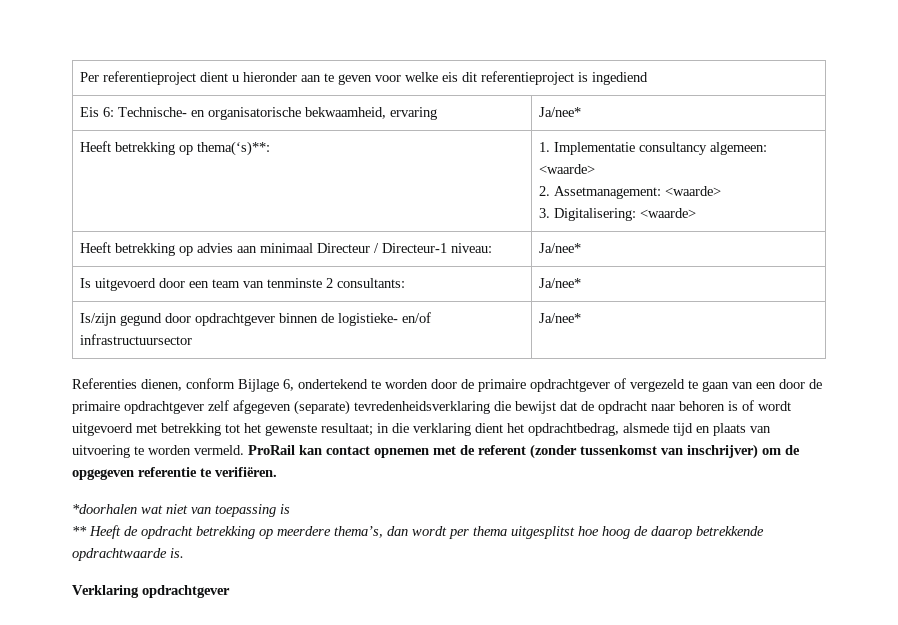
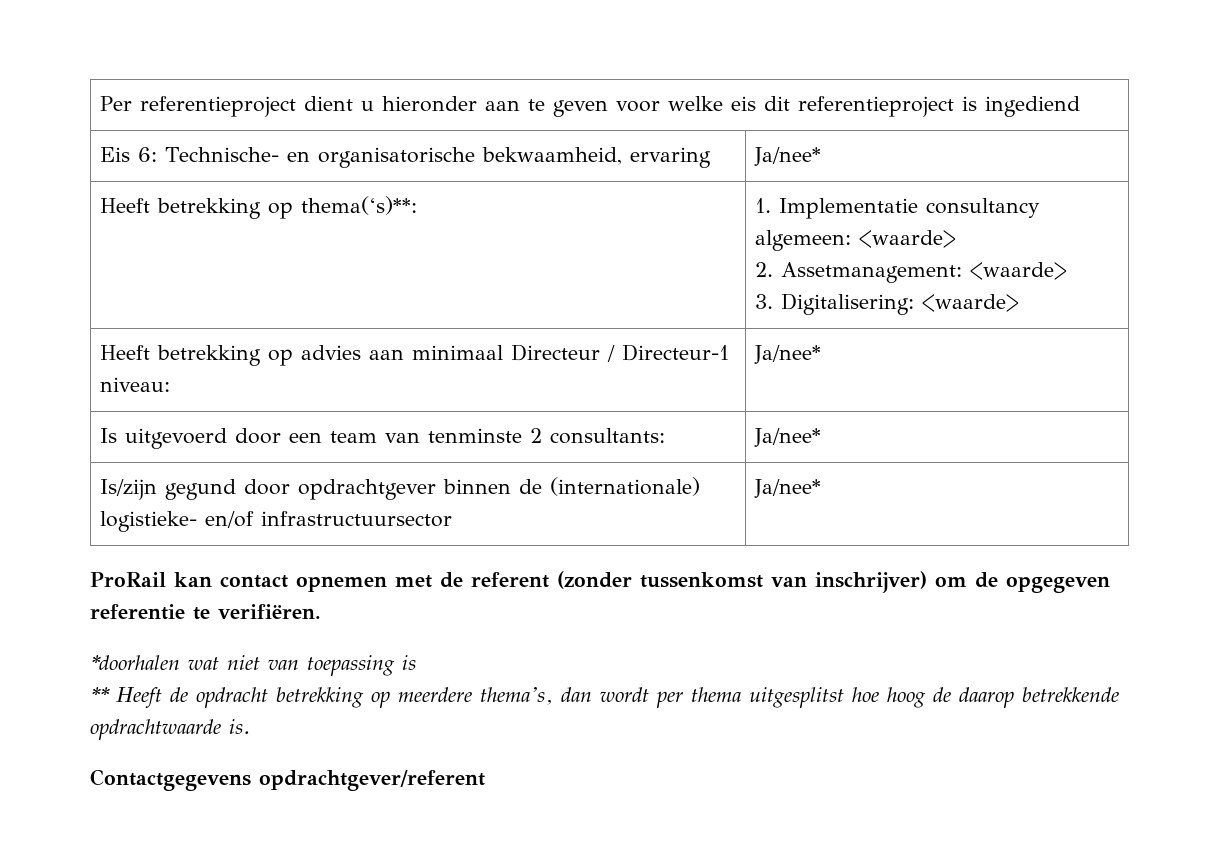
- Is/zijn gegund door opdrachtgever binnen de logistieke- en/of infrastructuursector | Ja/nee*
+ Is/zijn gegund door opdrachtgever binnen de (internationale) logistieke- en/of infrastructuursector | Ja/nee*
- Referenties dienen, conform Bijlage 6, ondertekend te worden door de primaire opdrachtgever of vergezeld te gaan van een door de primaire opdrachtgever zelf afgegeven (separate) tevredenheidsverklaring die bewijst dat de opdracht naar behoren is of wordt uitgevoerd met betrekking tot het gewenste resultaat; in die verklaring dient het opdrachtbedrag, alsmede tijd en plaats van uitvoering te worden vermeld.
- Verklaring opdrachtgever
+ Contactgegevens opdrachtgever/referent

